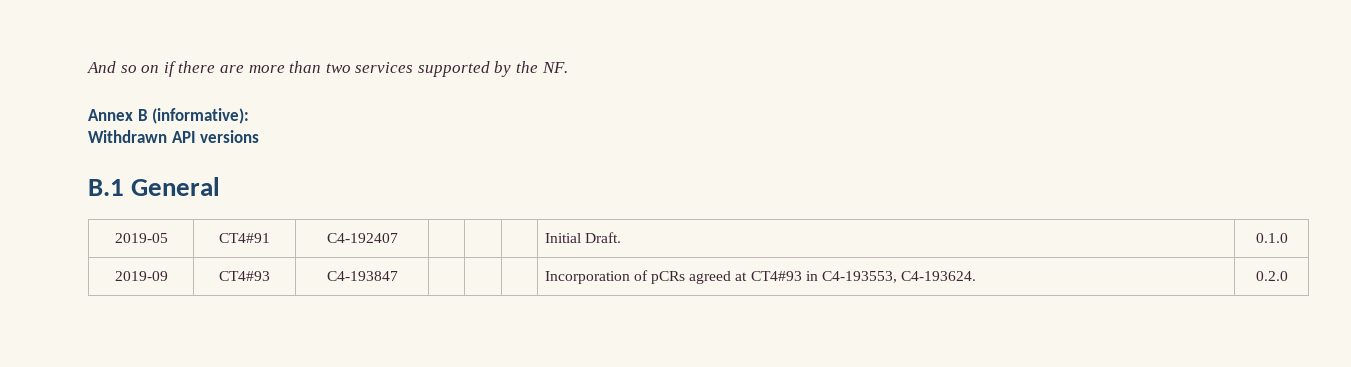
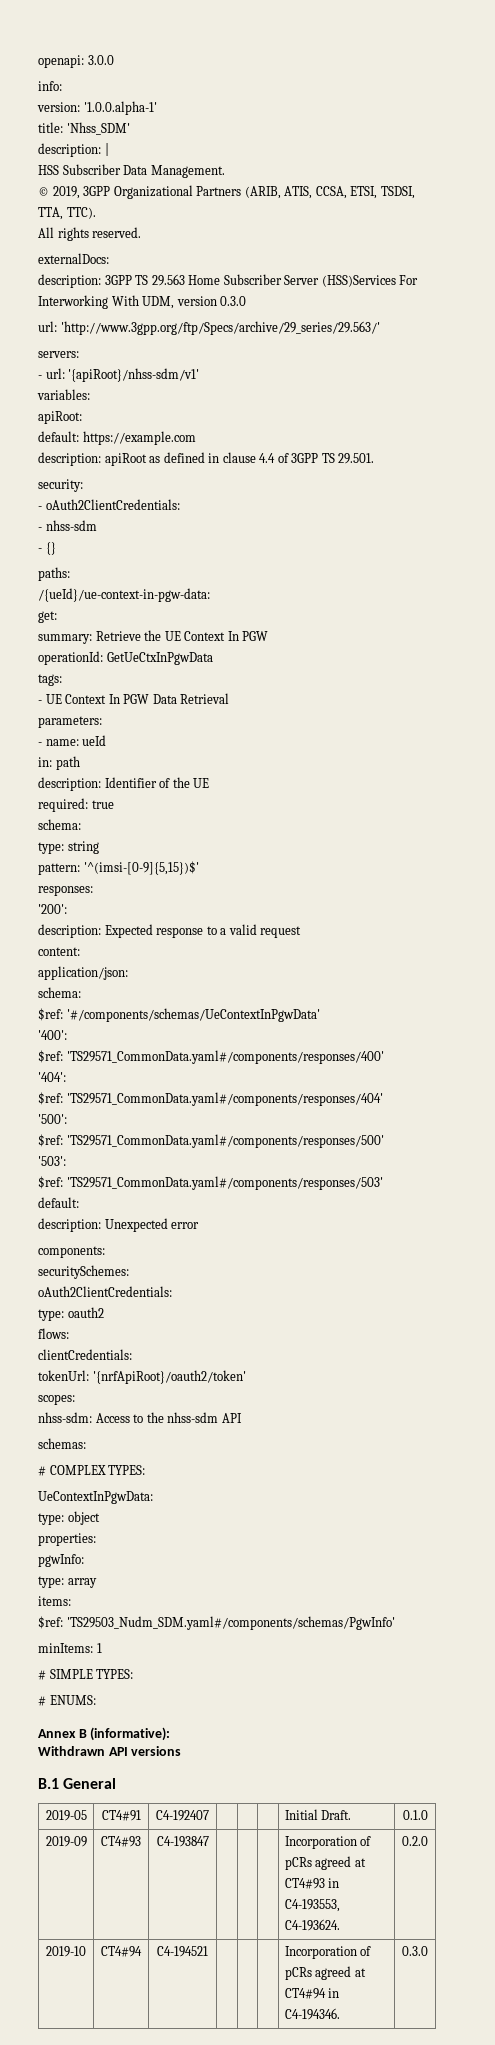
- And so on if there are more than two services supported by the NF.
+ openapi: 3.0.0
+ info:
+ version: '1.0.0.alpha-1'
+ title: 'Nhss_SDM'
+ description: |
+ HSS Subscriber Data Management.
+ © 2019, 3GPP Organizational Partners (ARIB, ATIS, CCSA, ETSI, TSDSI, TTA, TTC).
+ All rights reserved.
+ externalDocs:
+ description: 3GPP TS 29.563 Home Subscriber Server (HSS)Services For Interworking With UDM, version 0.3.0
+ url: 'http://www.3gpp.org/ftp/Specs/archive/29_series/29.563/'
+ servers:
+ - url: '{apiRoot}/nhss-sdm/v1'
+ variables:
+ apiRoot:
+ default: https://example.com
+ description: apiRoot as defined in clause 4.4 of 3GPP TS 29.501.
+ security:
+ - oAuth2ClientCredentials:
+ - nhss-sdm
+ - {}
+ paths:
+ /{ueId}/ue-context-in-pgw-data:
+ get:
+ summary: Retrieve the UE Context In PGW
+ operationId: GetUeCtxInPgwData
+ tags:
+ - UE Context In PGW Data Retrieval
+ parameters:
+ - name: ueId
+ in: path
+ description: Identifier of the UE
+ required: true
+ schema:
+ type: string
+ pattern: '^(imsi-[0-9]{5,15})$'
+ responses:
+ '200':
+ description: Expected response to a valid request
+ content:
+ application/json:
+ schema:
+ $ref: '#/components/schemas/UeContextInPgwData'
+ '400':
+ $ref: 'TS29571_CommonData.yaml#/components/responses/400'
+ '404':
+ $ref: 'TS29571_CommonData.yaml#/components/responses/404'
+ '500':
+ $ref: 'TS29571_CommonData.yaml#/components/responses/500'
+ '503':
+ $ref: 'TS29571_CommonData.yaml#/components/responses/503'
+ default:
+ description: Unexpected error
+ components:
+ securitySchemes:
+ oAuth2ClientCredentials:
+ type: oauth2
+ flows:
+ clientCredentials:
+ tokenUrl: '{nrfApiRoot}/oauth2/token'
+ scopes:
+ nhss-sdm: Access to the nhss-sdm API
+ schemas:
+ # COMPLEX TYPES:
+ UeContextInPgwData:
+ type: object
+ properties:
+ pgwInfo:
+ type: array
+ items:
+ $ref: 'TS29503_Nudm_SDM.yaml#/components/schemas/PgwInfo'
+ minItems: 1
+ # SIMPLE TYPES:
+ # ENUMS:
+ 2019-10 | CT4#94 | C4-194521 | | | | Incorporation of pCRs agreed at CT4#94 in C4-194346. | 0.3.0

